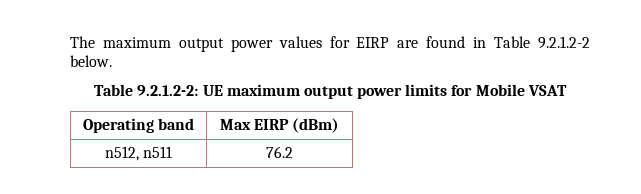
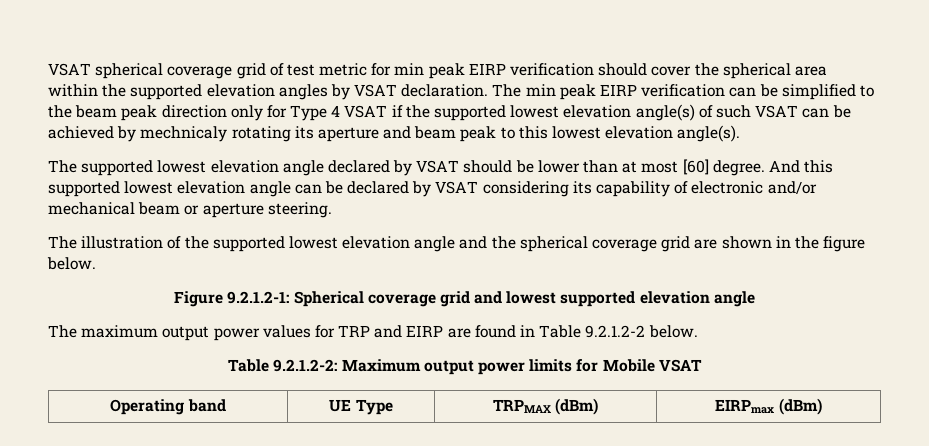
+ VSAT spherical coverage grid of test metric for min peak EIRP verification should cover the spherical area within the supported elevation angles by VSAT declaration. The min peak EIRP verification can be simplified to the beam peak direction only for Type 4 VSAT if the supported lowest elevation angle(s) of such VSAT can be achieved by mechnicaly rotating its aperture and beam peak to this lowest elevation angle(s).
+ The supported lowest elevation angle declared by VSAT should be lower than at most [60] degree. And this supported lowest elevation angle can be declared by VSAT considering its capability of electronic and/or mechanical beam or aperture steering.
+ The illustration of the supported lowest elevation angle and the spherical coverage grid are shown in the figure below.
+ Figure 9.2.1.2-1: Spherical coverage grid and lowest supported elevation angle
- The maximum output power values for EIRP are found in Table 9.2.1.2-2 below.
+ The maximum output power values for TRP and EIRP are found in Table 9.2.1.2-2 below.
- Table 9.2.1.2-2: UE maximum output power limits for Mobile VSAT
+ Table 9.2.1.2-2: Maximum output power limits for Mobile VSAT
- Operating band | Max EIRP (dBm)
- n512, n511 | 76.2
+ Operating band | UE Type | TRPMAX (dBm) | EIRPmax (dBm)

